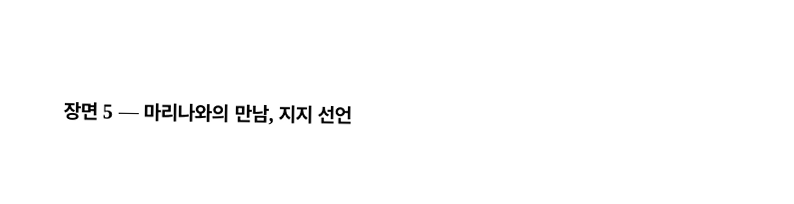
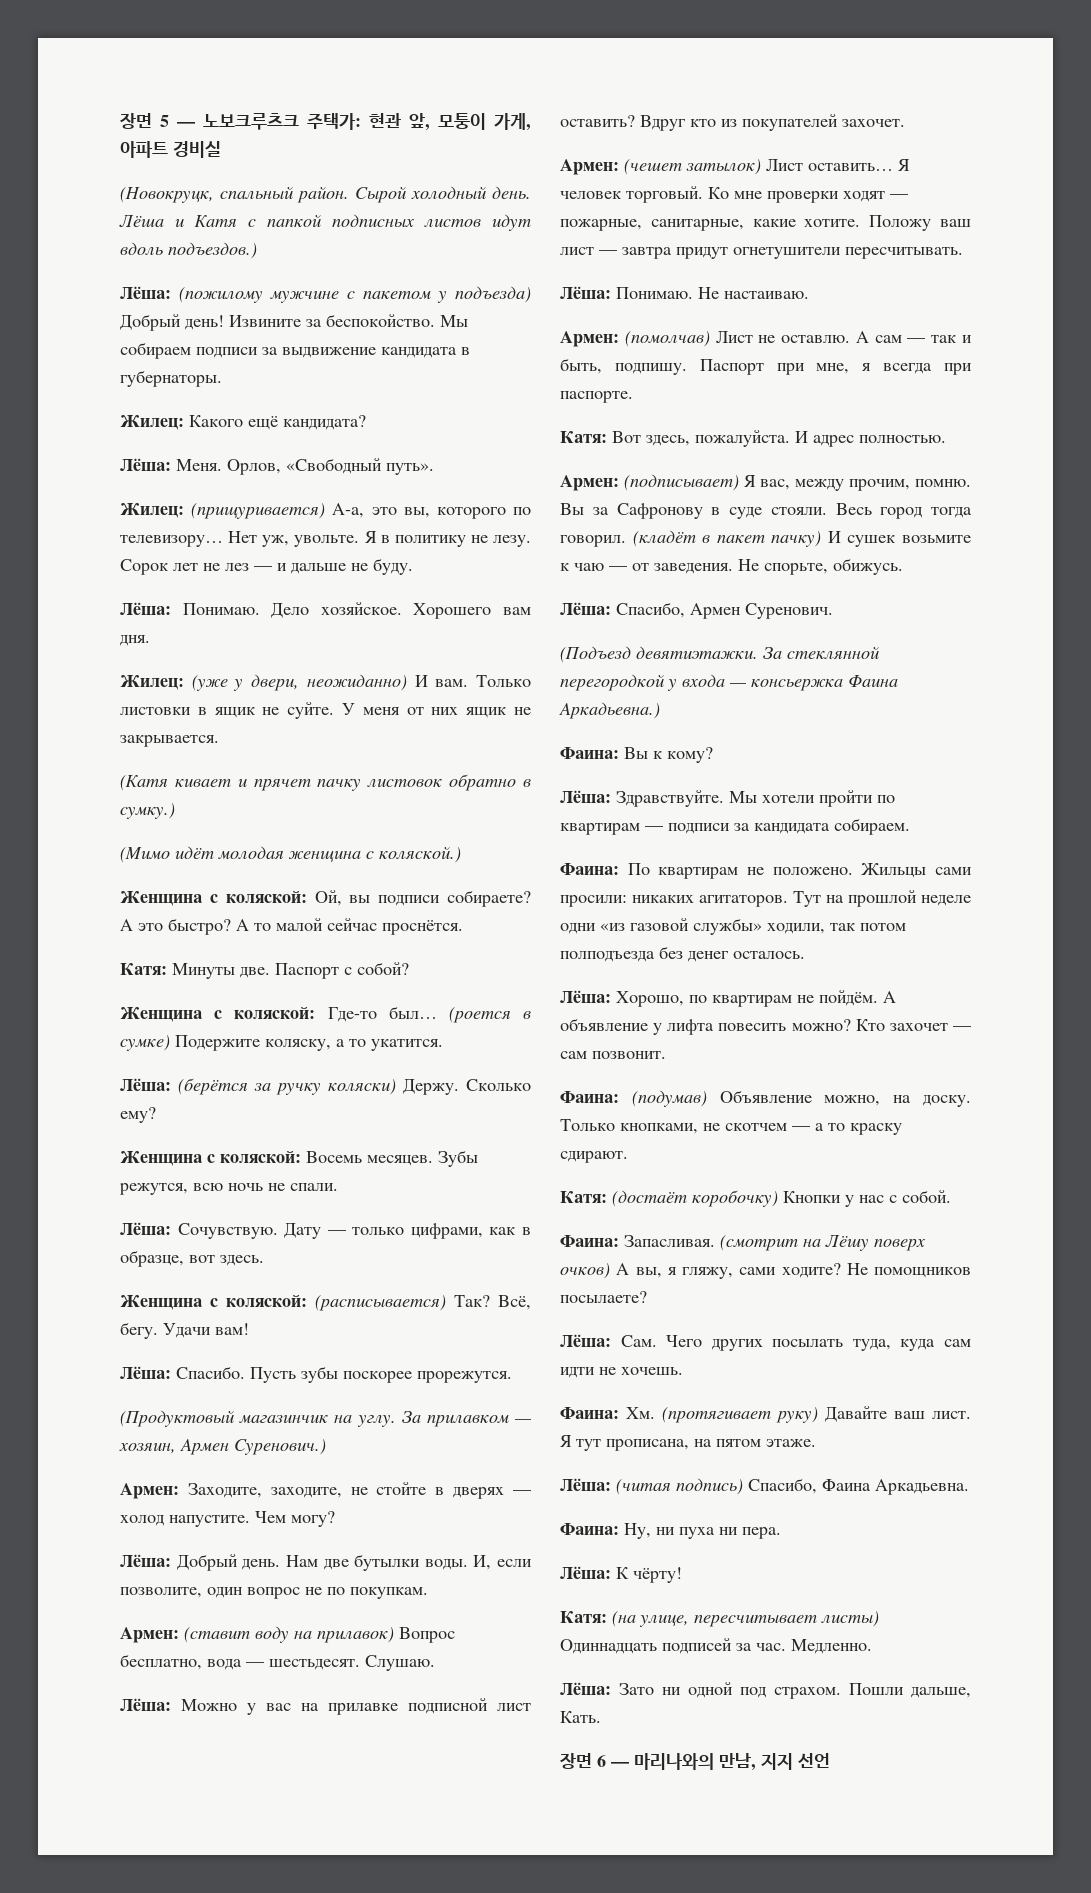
- 장면 5 — 마리나와의 만남, 지지 선언
+ 장면 5 — 노보크루츠크 주택가: 현관 앞, 모퉁이 가게, 아파트 경비실
+ (Новокруцк, спальный район. Сырой холодный день. Лёша и Катя с папкой подписных листов идут вдоль подъездов.)
+ Лёша: (пожилому мужчине с пакетом у подъезда) Добрый день! Извините за беспокойство. Мы собираем подписи за выдвижение кандидата в губернаторы.
+ Жилец: Какого ещё кандидата?
+ Лёша: Меня. Орлов, «Свободный путь».
+ Жилец: (прищуривается) А-а, это вы, которого по телевизору… Нет уж, увольте. Я в политику не лезу. Сорок лет не лез — и дальше не буду.
+ Лёша: Понимаю. Дело хозяйское. Хорошего вам дня.
+ Жилец: (уже у двери, неожиданно) И вам. Только листовки в ящик не суйте. У меня от них ящик не закрывается.
+ (Катя кивает и прячет пачку листовок обратно в сумку.)
+ (Мимо идёт молодая женщина с коляской.)
+ Женщина с коляской: Ой, вы подписи собираете? А это быстро? А то малой сейчас проснётся.
+ Катя: Минуты две. Паспорт с собой?
+ Женщина с коляской: Где-то был… (роется в сумке) Подержите коляску, а то укатится.
+ Лёша: (берётся за ручку коляски) Держу. Сколько ему?
+ Женщина с коляской: Восемь месяцев. Зубы режутся, всю ночь не спали.
+ Лёша: Сочувствую. Дату — только цифрами, как в образце, вот здесь.
+ Женщина с коляской: (расписывается) Так? Всё, бегу. Удачи вам!
+ Лёша: Спасибо. Пусть зубы поскорее прорежутся.
+ (Продуктовый магазинчик на углу. За прилавком — хозяин, Армен Суренович.)
+ Армен: Заходите, заходите, не стойте в дверях — холод напустите. Чем могу?
+ Лёша: Добрый день. Нам две бутылки воды. И, если позволите, один вопрос не по покупкам.
+ Армен: (ставит воду на прилавок) Вопрос бесплатно, вода — шестьдесят. Слушаю.
+ Лёша: Можно у вас на прилавке подписной лист оставить? Вдруг кто из покупателей захочет.
+ Армен: (чешет затылок) Лист оставить… Я человек торговый. Ко мне проверки ходят — пожарные, санитарные, какие хотите. Положу ваш лист — завтра придут огнетушители пересчитывать.
+ Лёша: Понимаю. Не настаиваю.
+ Армен: (помолчав) Лист не оставлю. А сам — так и быть, подпишу. Паспорт при мне, я всегда при паспорте.
+ Катя: Вот здесь, пожалуйста. И адрес полностью.
+ Армен: (подписывает) Я вас, между прочим, помню. Вы за Сафронову в суде стояли. Весь город тогда говорил. (кладёт в пакет пачку) И сушек возьмите к чаю — от заведения. Не спорьте, обижусь.
+ Лёша: Спасибо, Армен Суренович.
+ (Подъезд девятиэтажки. За стеклянной перегородкой у входа — консьержка Фаина Аркадьевна.)
+ Фаина: Вы к кому?
+ Лёша: Здравствуйте. Мы хотели пройти по квартирам — подписи за кандидата собираем.
+ Фаина: По квартирам не положено. Жильцы сами просили: никаких агитаторов. Тут на прошлой неделе одни «из газовой службы» ходили, так потом полподъезда без денег осталось.
+ Лёша: Хорошо, по квартирам не пойдём. А объявление у лифта повесить можно? Кто захочет — сам позвонит.
+ Фаина: (подумав) Объявление можно, на доску. Только кнопками, не скотчем — а то краску сдирают.
+ Катя: (достаёт коробочку) Кнопки у нас с собой.
+ Фаина: Запасливая. (смотрит на Лёшу поверх очков) А вы, я гляжу, сами ходите? Не помощников посылаете?
+ Лёша: Сам. Чего других посылать туда, куда сам идти не хочешь.
+ Фаина: Хм. (протягивает руку) Давайте ваш лист. Я тут прописана, на пятом этаже.
+ Лёша: (читая подпись) Спасибо, Фаина Аркадьевна.
+ Фаина: Ну, ни пуха ни пера.
+ Лёша: К чёрту!
+ Катя: (на улице, пересчитывает листы) Одиннадцать подписей за час. Медленно.
+ Лёша: Зато ни одной под страхом. Пошли дальше, Кать.
+ 장면 6 — 마리나와의 만남, 지지 선언

